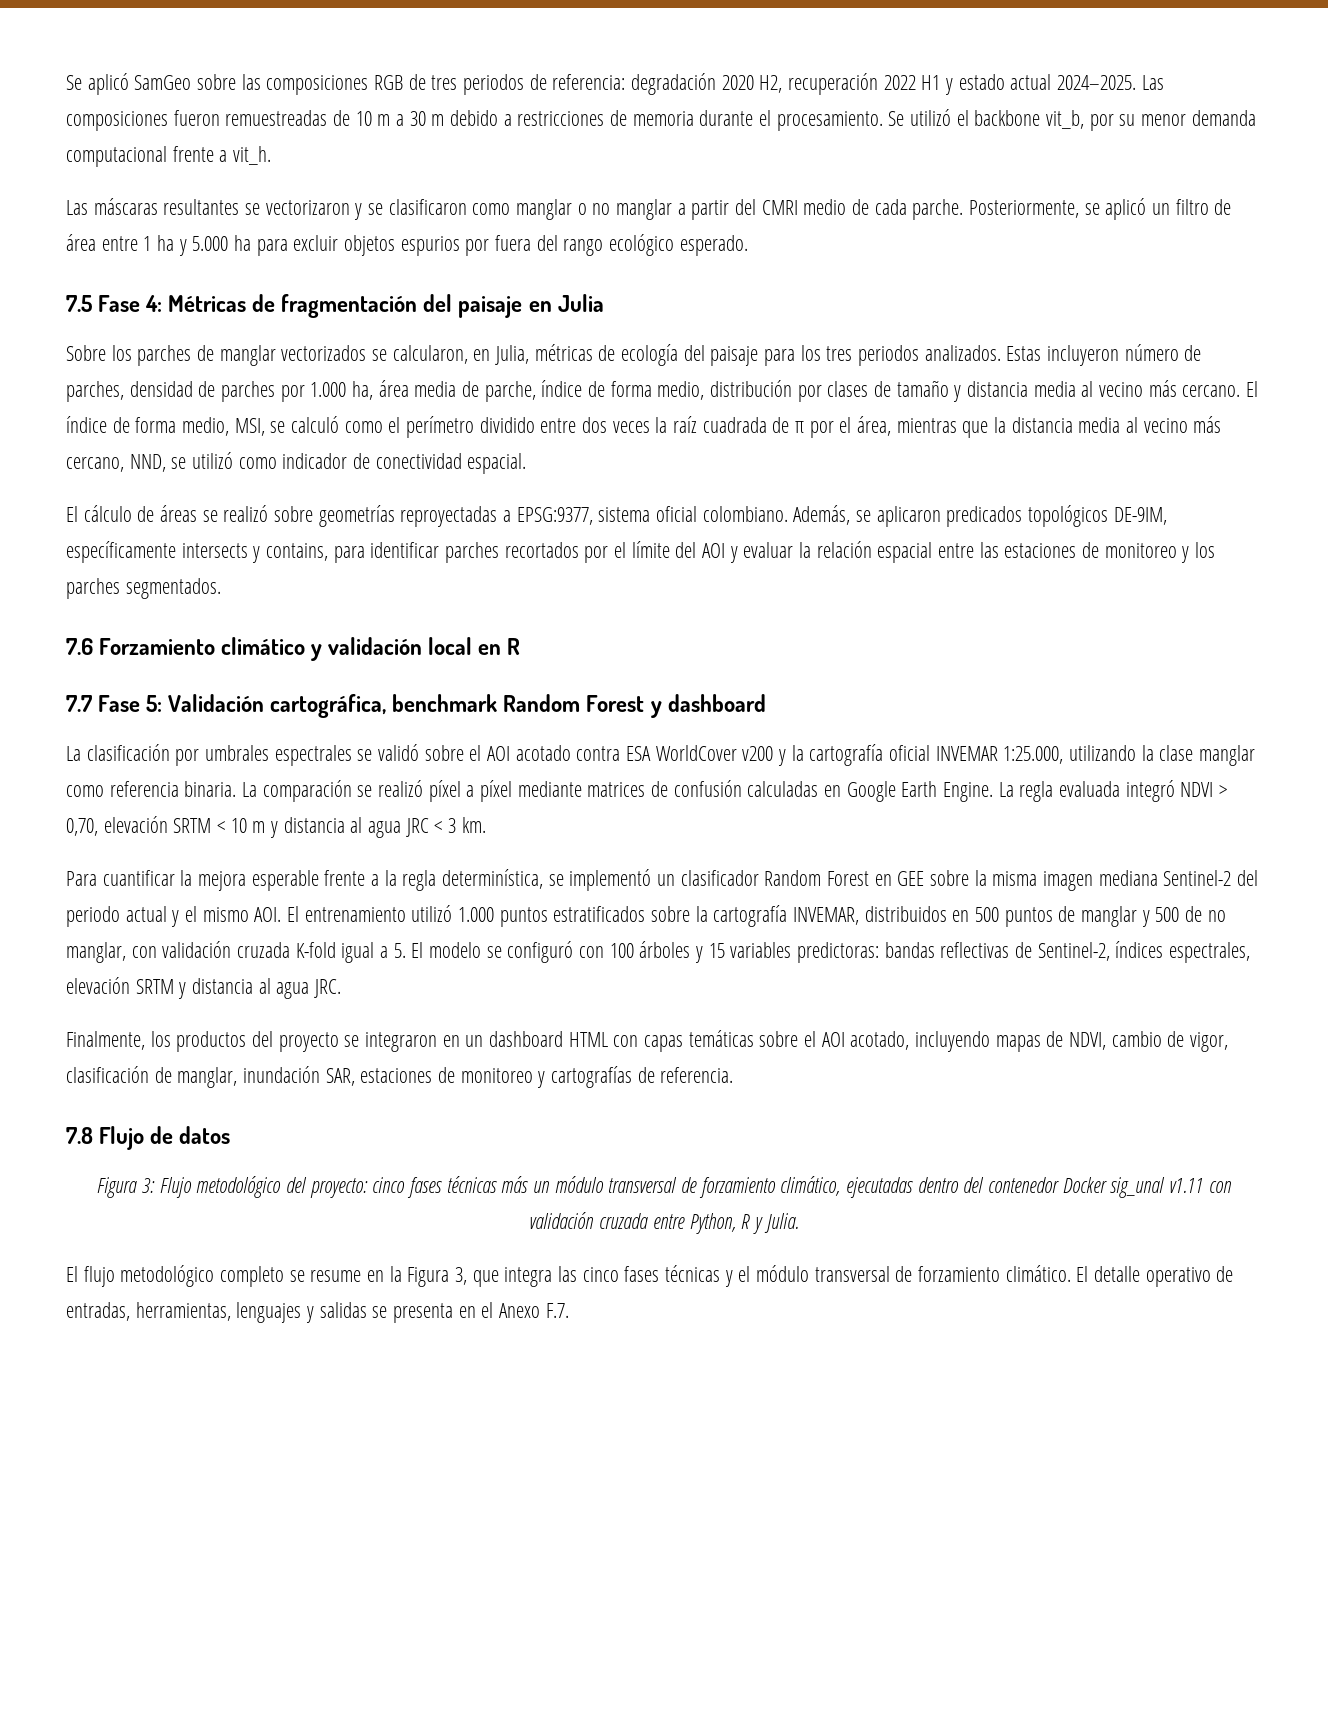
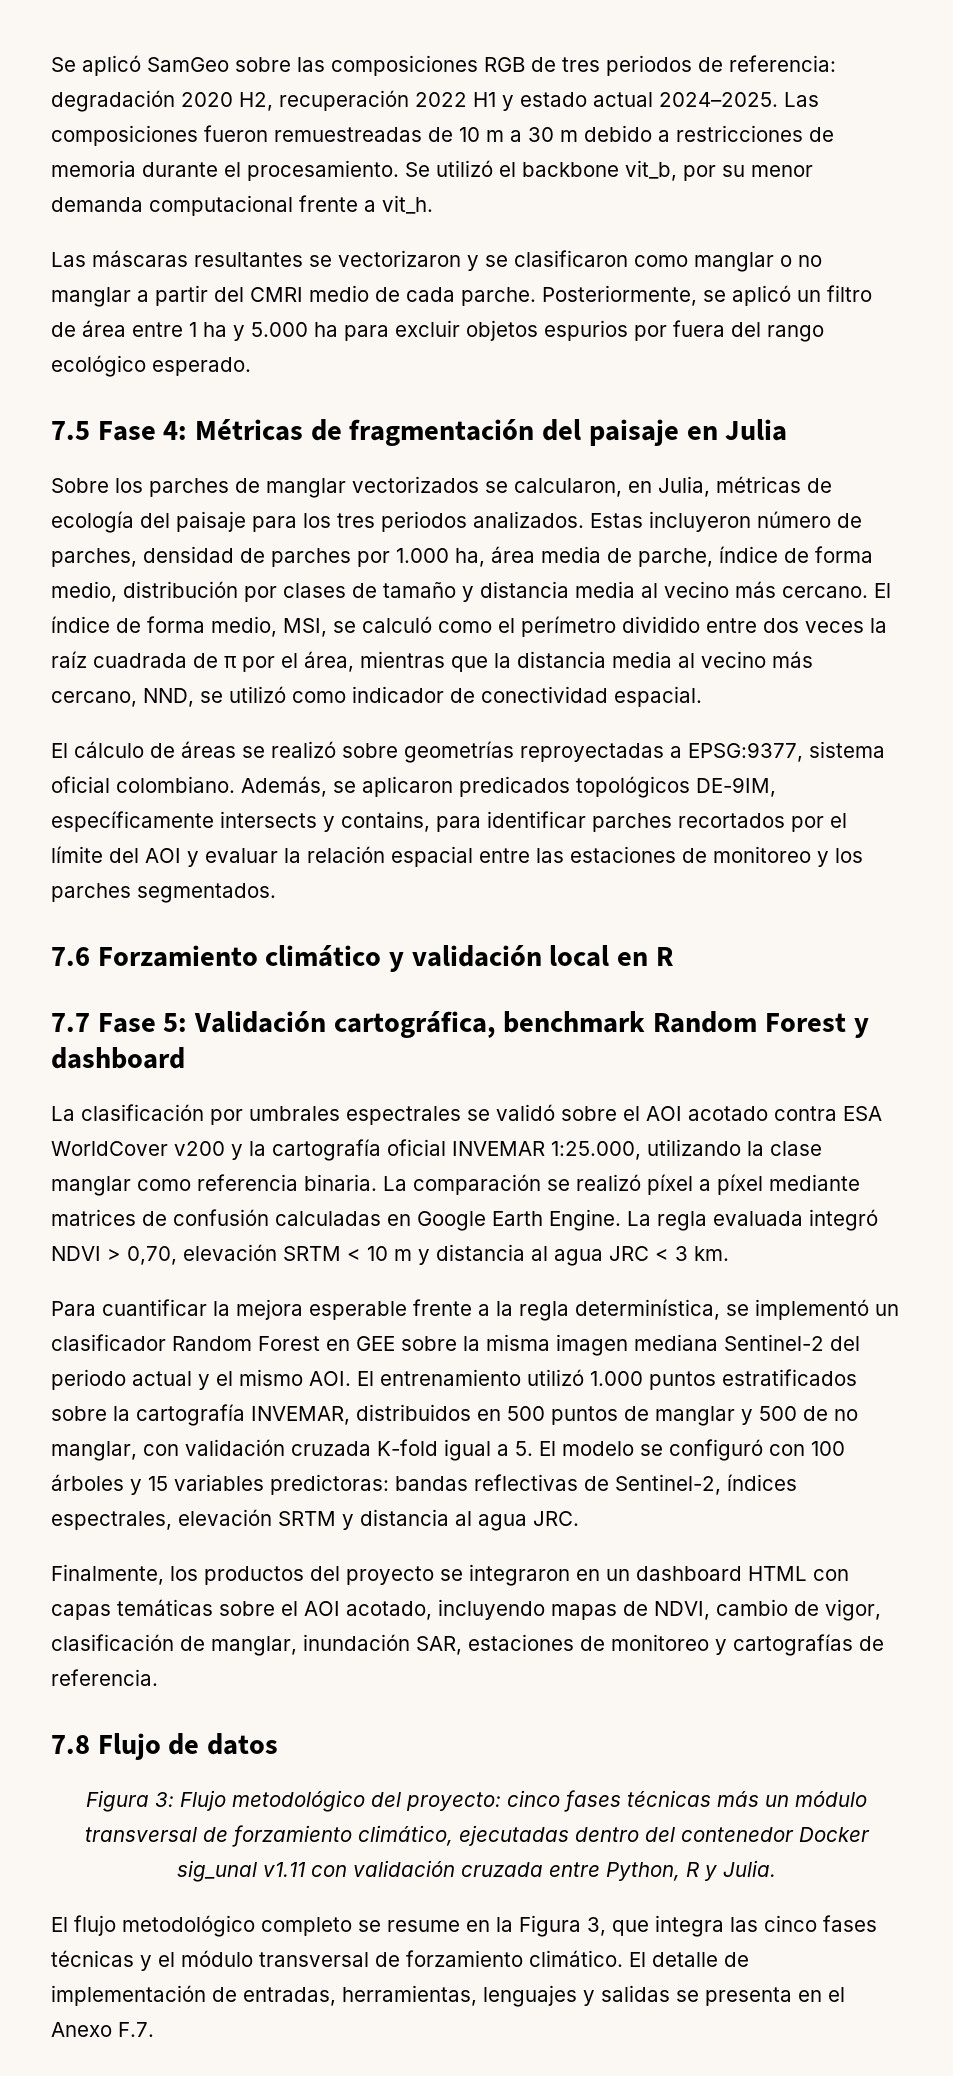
- El detalle operativo de entradas, herramientas, lenguajes y salidas se presenta en el Anexo F.7.
+ El detalle de implementación de entradas, herramientas, lenguajes y salidas se presenta en el Anexo F.7.

